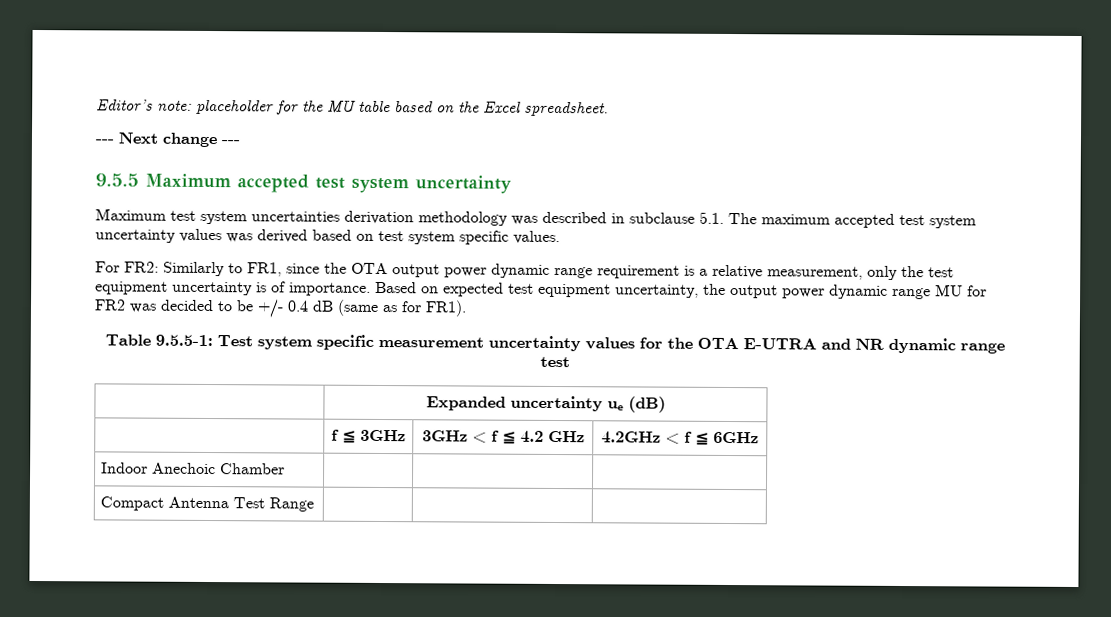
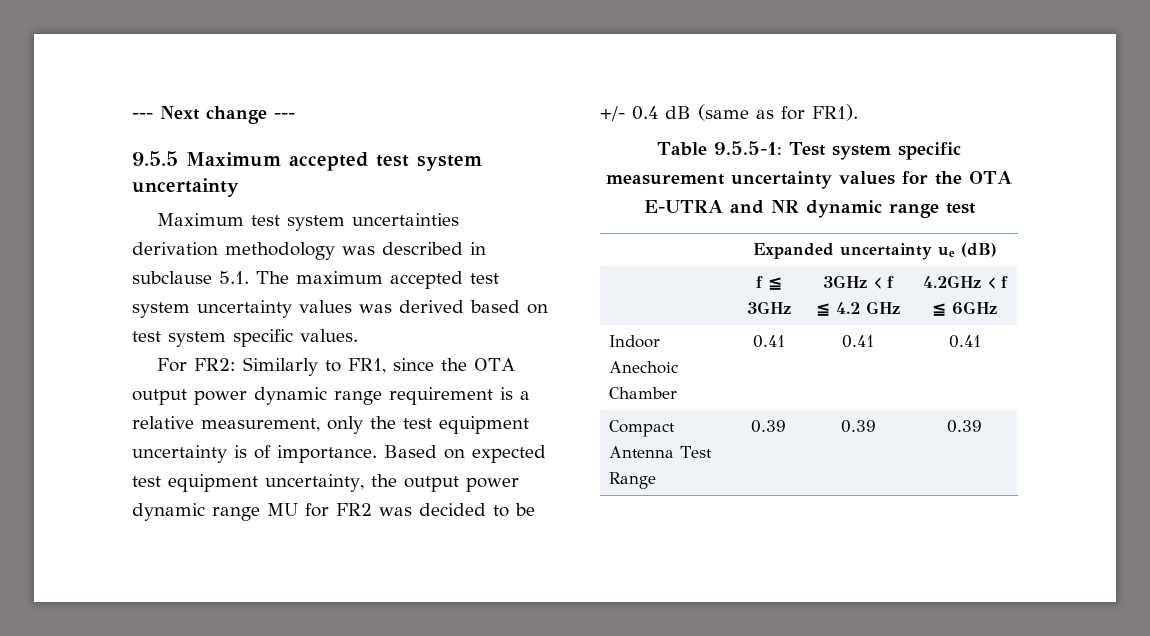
- Editor’s note: placeholder for the MU table based on the Excel spreadsheet.
- Indoor Anechoic Chamber | | |
+ Indoor Anechoic Chamber | 0.41 | 0.41 | 0.41
- Compact Antenna Test Range | | |
+ Compact Antenna Test Range | 0.39 | 0.39 | 0.39

